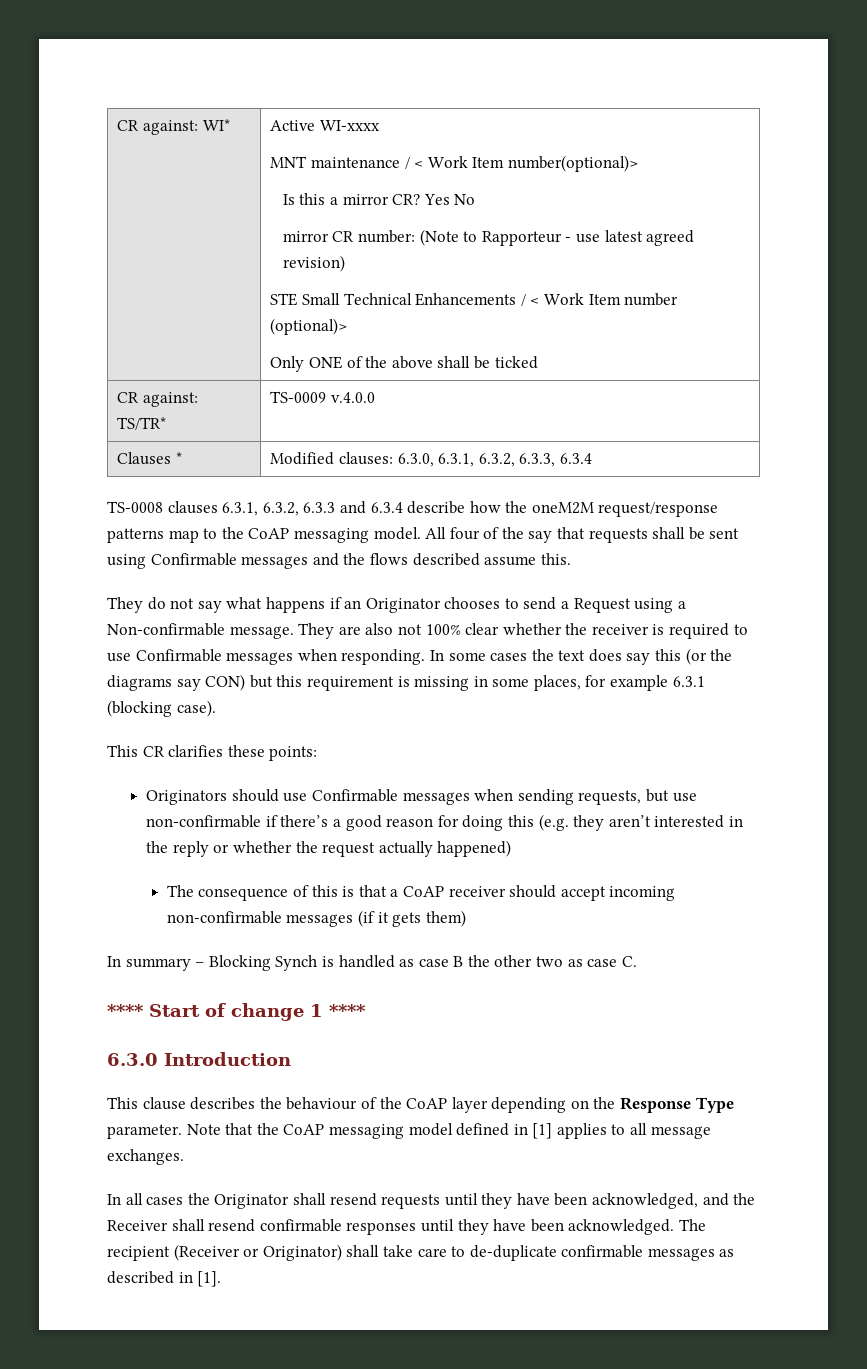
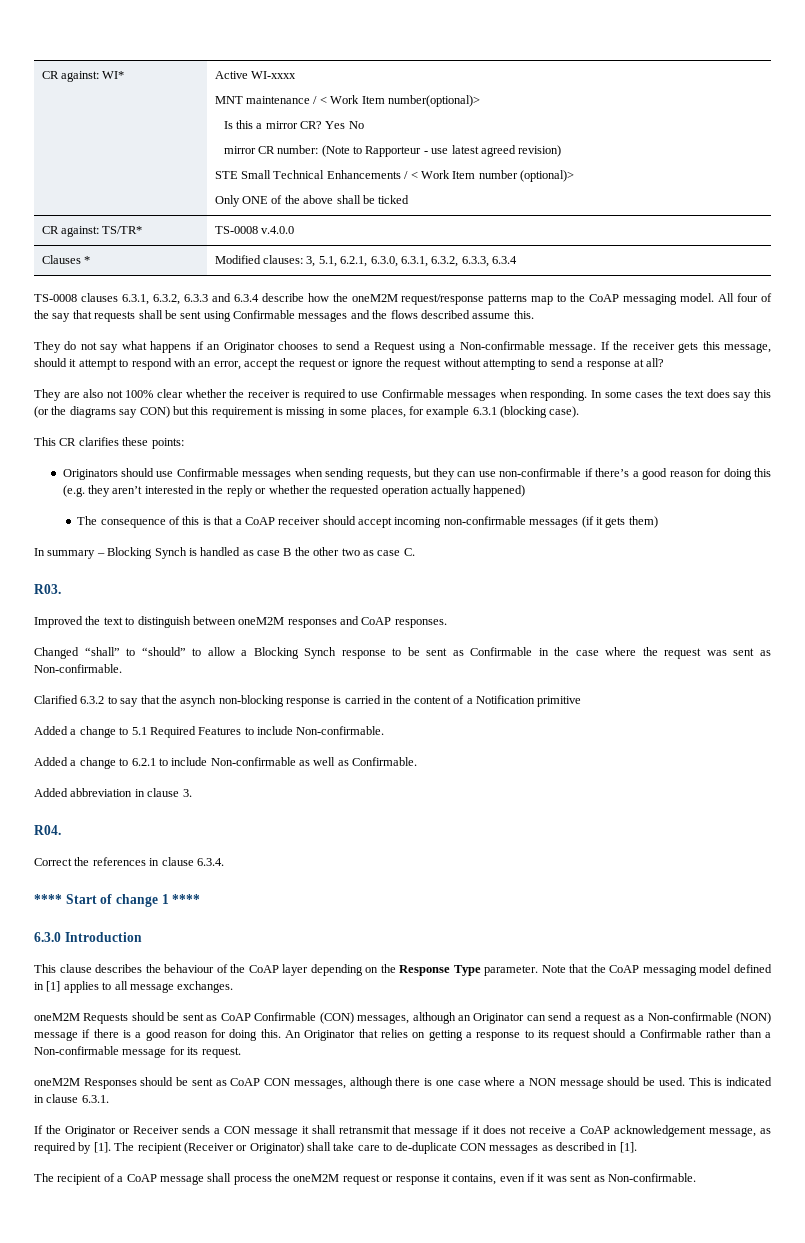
- CR against: TS/TR* | TS-0009 v.4.0.0
+ CR against: TS/TR* | TS-0008 v.4.0.0
- Clauses * | Modified clauses: 6.3.0, 6.3.1, 6.3.2, 6.3.3, 6.3.4
+ Clauses * | Modified clauses: 3, 5.1, 6.2.1, 6.3.0, 6.3.1, 6.3.2, 6.3.3, 6.3.4
- They do not say what happens if an Originator chooses to send a Request using a Non-confirmable message. They are also not 100% clear whether the receiver is required to use Confirmable messages when responding.
+ They do not say what happens if an Originator chooses to send a Request using a Non-confirmable message. If the receiver gets this message, should it attempt to respond with an error, accept the request or ignore the request without attempting to send a response at all?
+ They are also not 100% clear whether the receiver is required to use Confirmable messages when responding.
- Originators should use Confirmable messages when sending requests, but use non-confirmable if there’s a good reason for doing this (e.g. they aren’t interested in the reply or whether the request actually happened)
+ Originators should use Confirmable messages when sending requests, but they can use non-confirmable if there’s a good reason for doing this (e.g. they aren’t interested in the reply or whether the requested operation actually happened)
+ R03.
+ Improved the text to distinguish between oneM2M responses and CoAP responses.
+ Changed “shall” to “should” to allow a Blocking Synch response to be sent as Confirmable in the case where the request was sent as Non-confirmable.
+ Clarified 6.3.2 to say that the asynch non-blocking response is carried in the content of a Notification primitive
+ Added a change to 5.1 Required Features to include Non-confirmable.
+ Added a change to 6.2.1 to include Non-confirmable as well as Confirmable.
+ Added abbreviation in clause 3.
+ R04.
+ Correct the references in clause 6.3.4.
- In all cases the Originator shall resend requests until they have been acknowledged, and the Receiver shall resend confirmable responses until they have been acknowledged.
+ oneM2M Requests should be sent as CoAP Confirmable (CON) messages, although an Originator can send a request as a Non-confirmable (NON) message if there is a good reason for doing this. An Originator that relies on getting a response to its request should a Confirmable rather than a Non-confirmable message for its request.
+ oneM2M Responses should be sent as CoAP CON messages, although there is one case where a NON message should be used. This is indicated in clause 6.3.1.
+ If the Originator or Receiver sends a CON message it shall retransmit that message if it does not receive a CoAP acknowledgement message, as required by [1].
- The recipient (Receiver or Originator) shall take care to de-duplicate confirmable messages as described in [1].
+ The recipient (Receiver or Originator) shall take care to de-duplicate CON messages as described in [1].
+ The recipient of a CoAP message shall process the oneM2M request or response it contains, even if it was sent as Non-confirmable.

